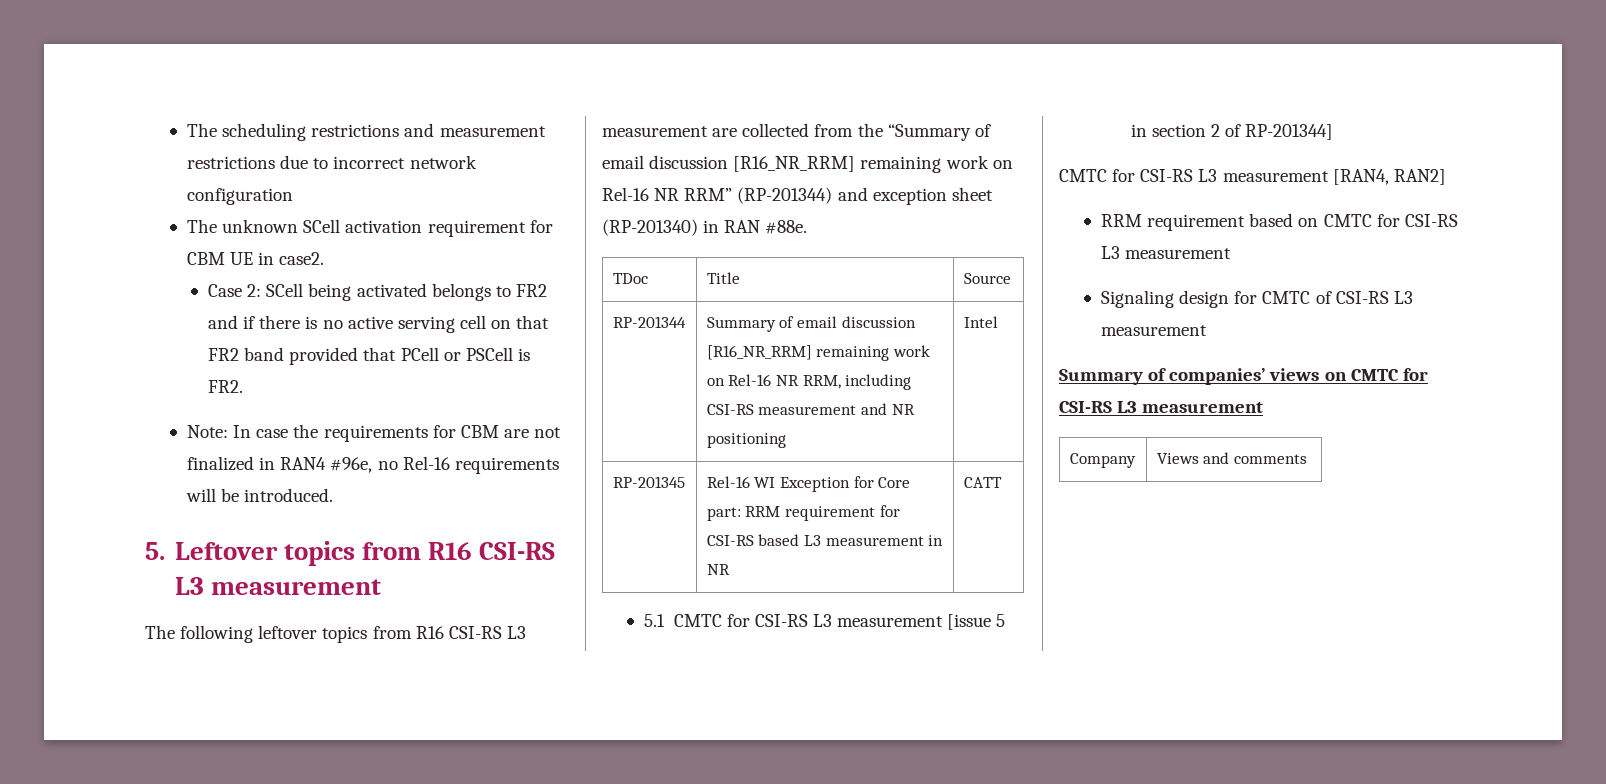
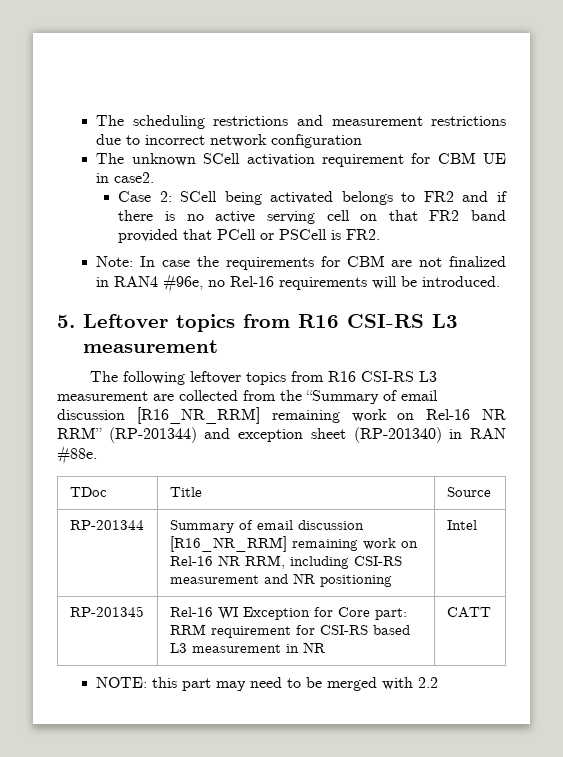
- 5.1 CMTC for CSI-RS L3 measurement [issue 5 in section 2 of RP-201344]
- CMTC for CSI-RS L3 measurement [RAN4, RAN2]
- RRM requirement based on CMTC for CSI-RS L3 measurement
- Signaling design for CMTC of CSI-RS L3 measurement
- Summary of companies’ views on CMTC for CSI-RS L3 measurement
- Company | Views and comments
+ NOTE: this part may need to be merged with 2.2

